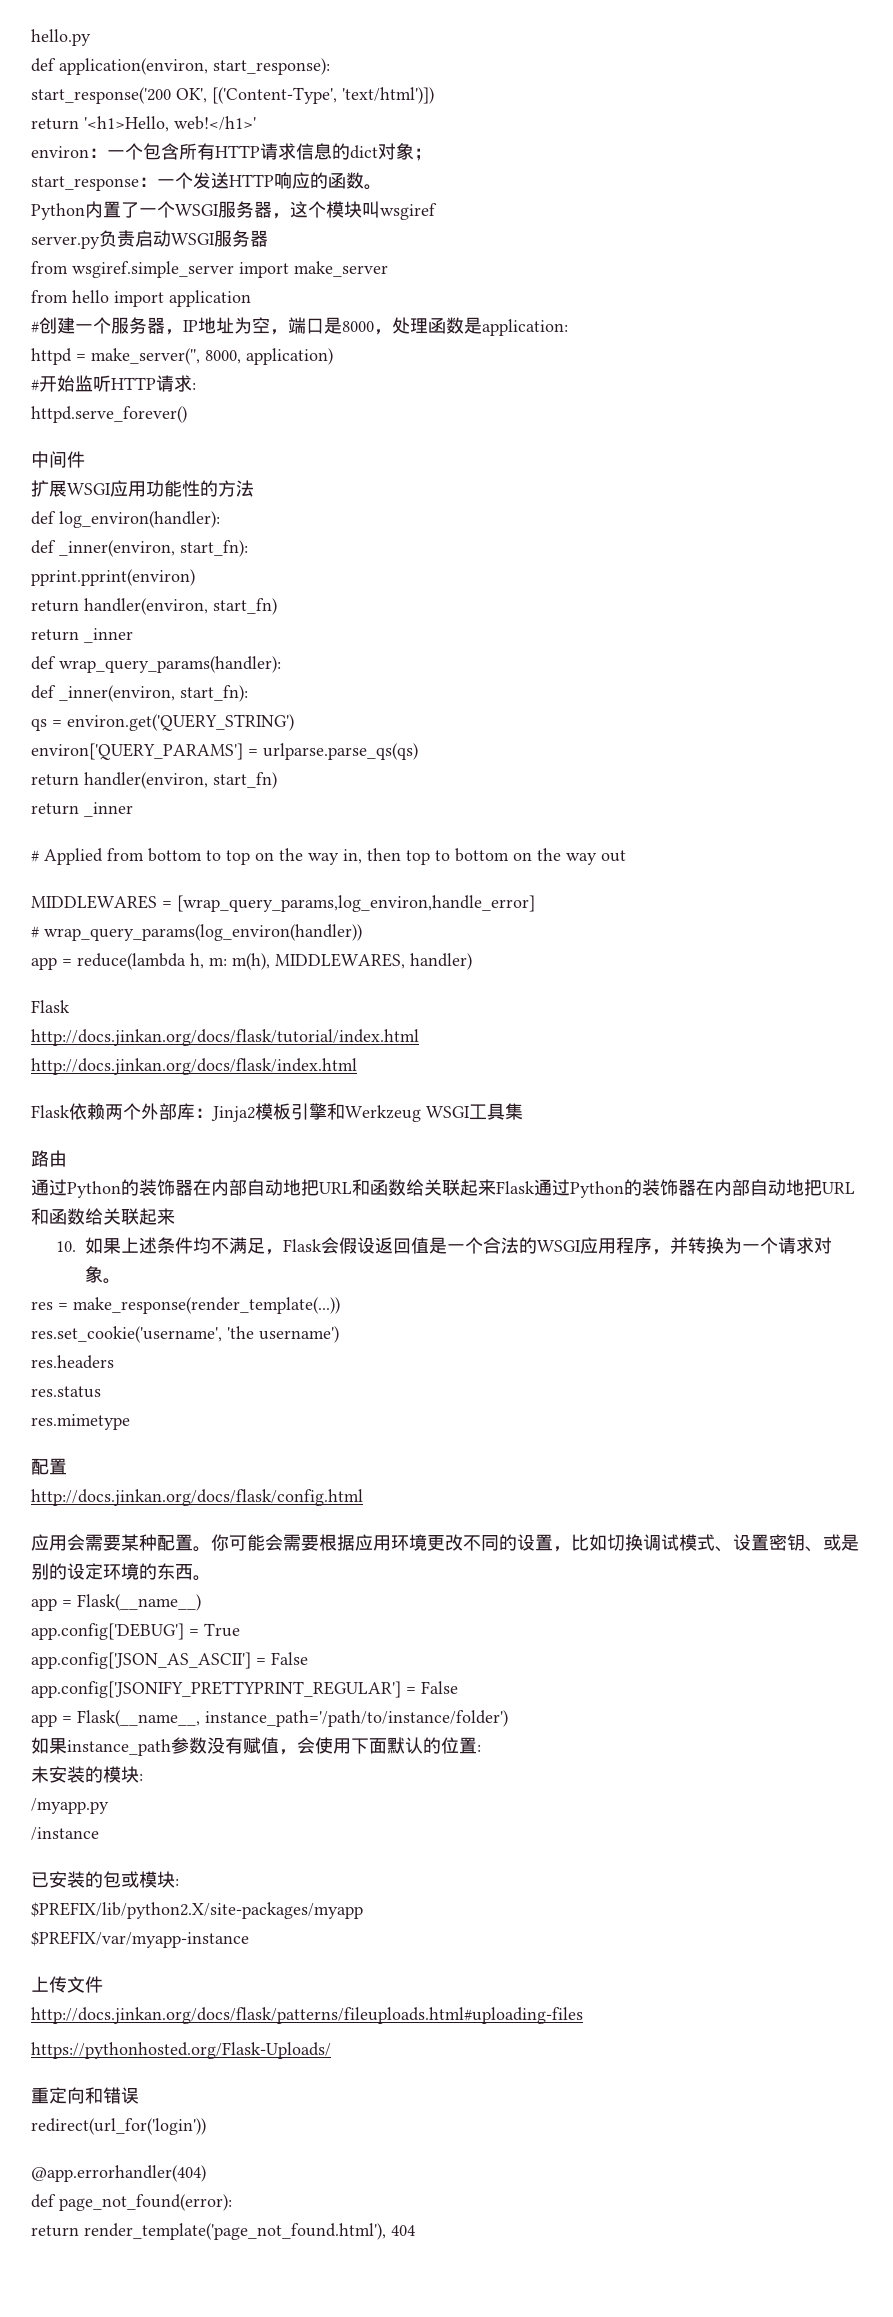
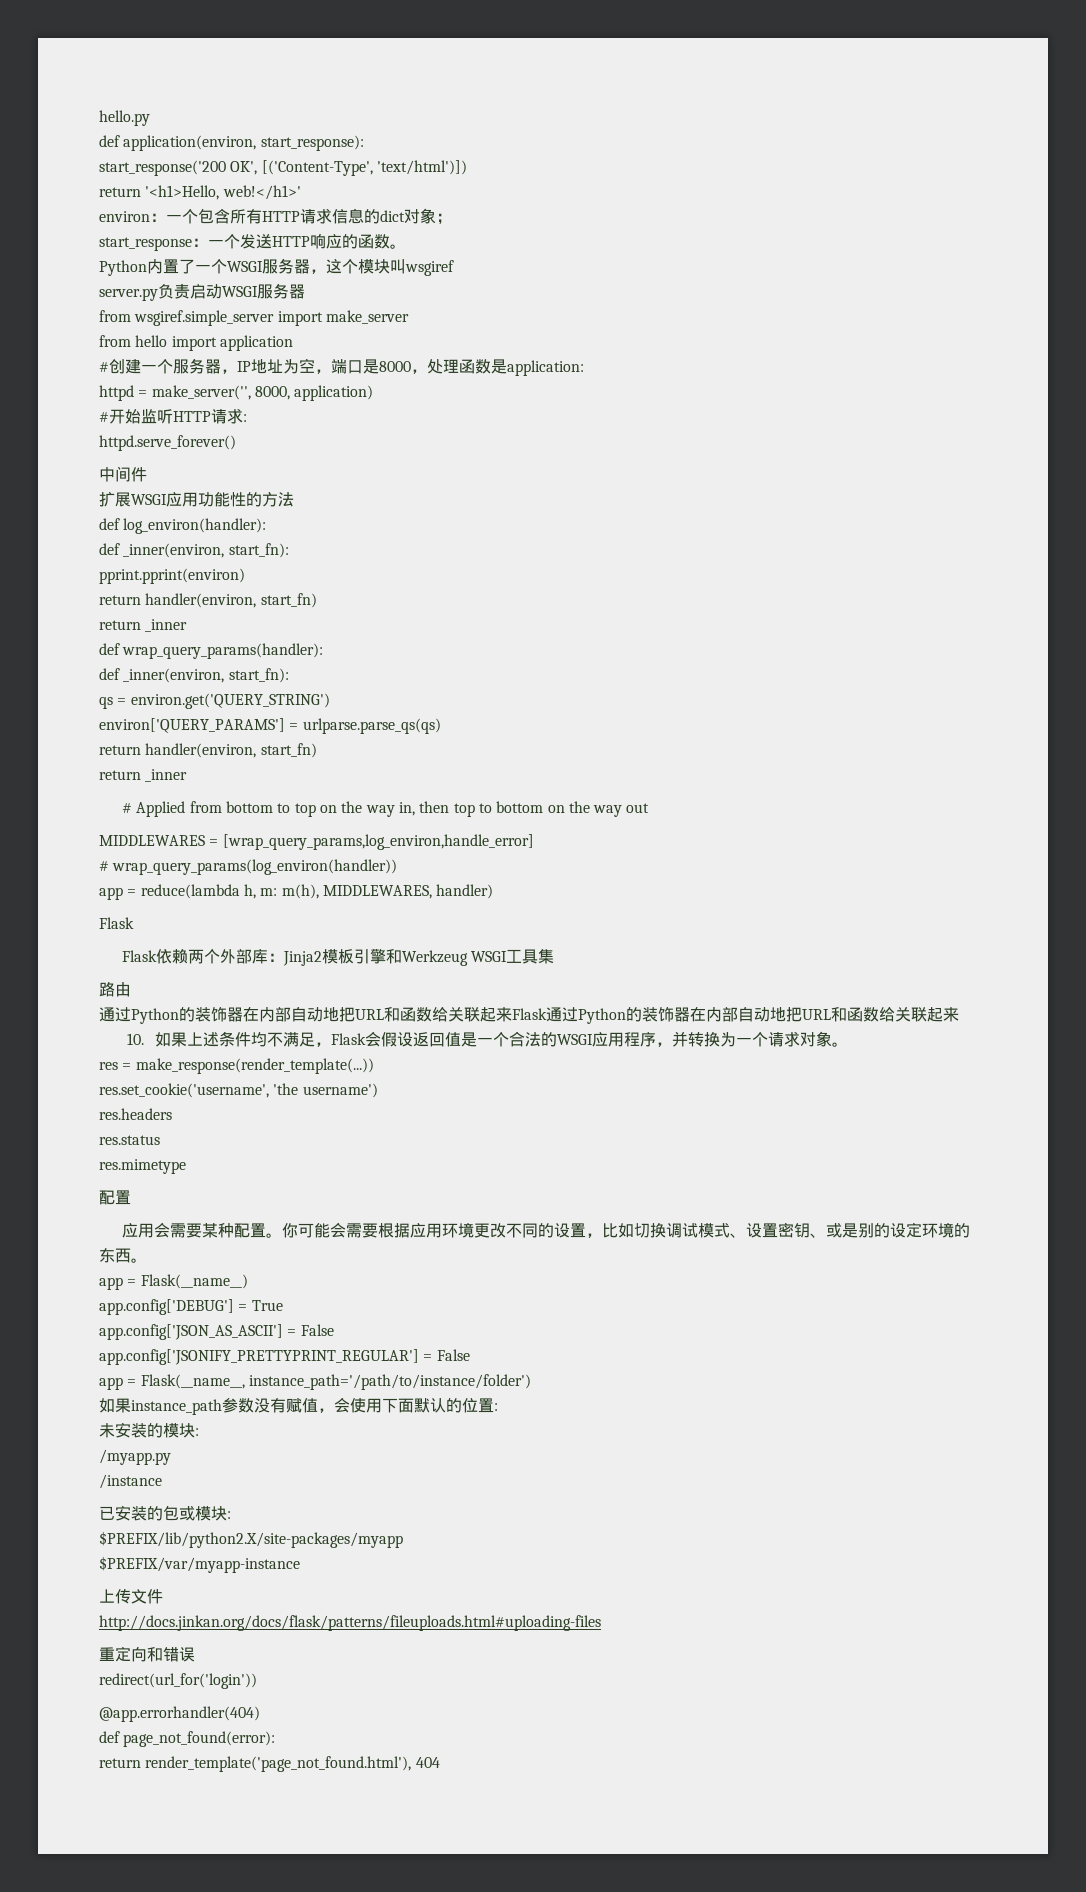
- http://docs.jinkan.org/docs/flask/tutorial/index.html
- http://docs.jinkan.org/docs/flask/index.html
- http://docs.jinkan.org/docs/flask/config.html
- https://pythonhosted.org/Flask-Uploads/

